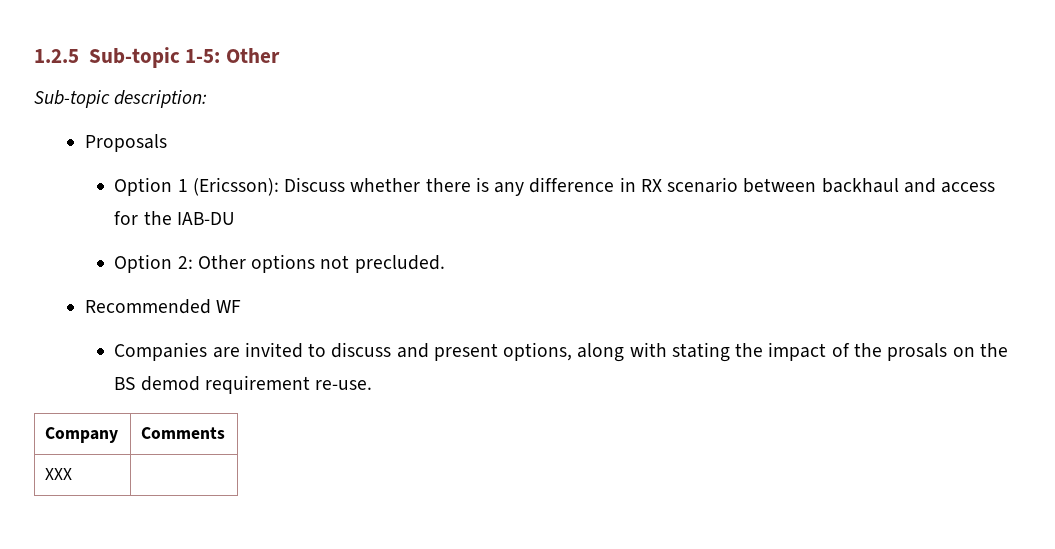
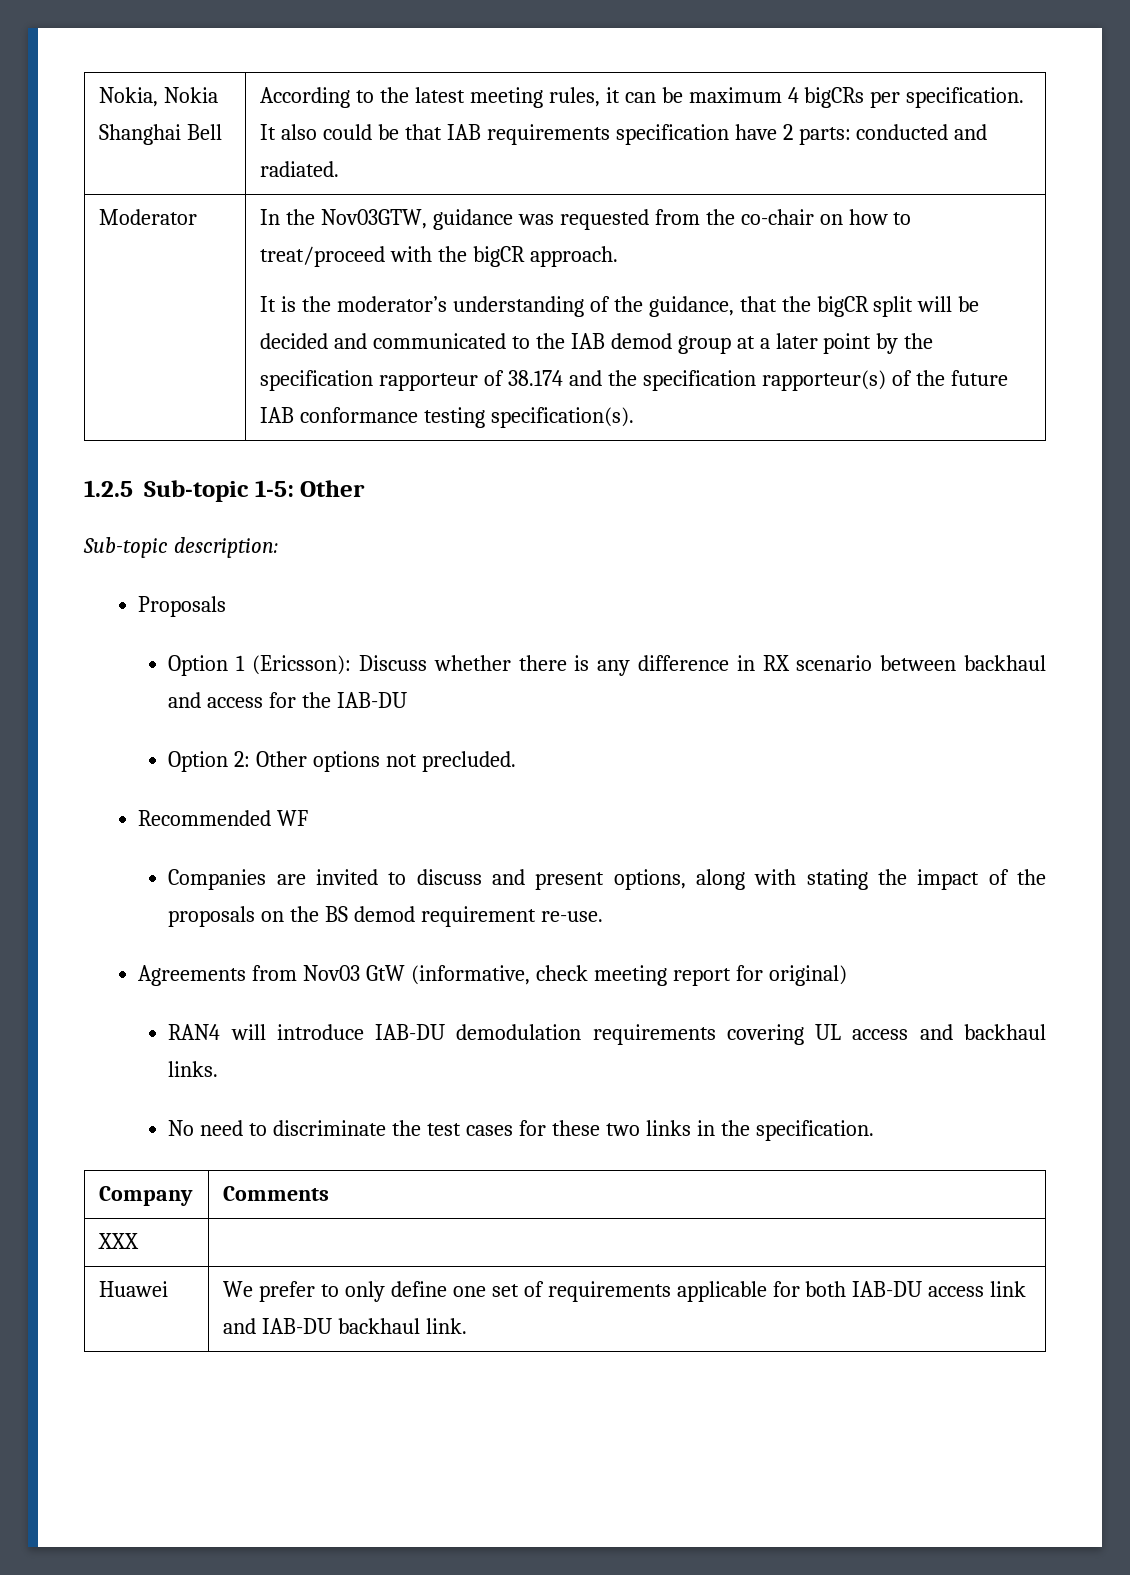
+ Nokia, Nokia Shanghai Bell | According to the latest meeting rules, it can be maximum 4 bigCRs per specification. It also could be that IAB requirements specification have 2 parts: conducted and radiated.
+ Moderator | In the Nov03GTW, guidance was requested from the co-chair on how to treat/proceed with the bigCR approach.
+ It is the moderator’s understanding of the guidance, that the bigCR split will be decided and communicated to the IAB demod group at a later point by the specification rapporteur of 38.174 and the specification rapporteur(s) of the future IAB conformance testing specification(s).
- Companies are invited to discuss and present options, along with stating the impact of the prosals on the BS demod requirement re-use.
+ Companies are invited to discuss and present options, along with stating the impact of the proposals on the BS demod requirement re-use.
+ Agreements from Nov03 GtW (informative, check meeting report for original)
+ RAN4 will introduce IAB-DU demodulation requirements covering UL access and backhaul links.
+ No need to discriminate the test cases for these two links in the specification.
  Company | Comments
  XXX |
+ Huawei | We prefer to only define one set of requirements applicable for both IAB-DU access link and IAB-DU backhaul link.

